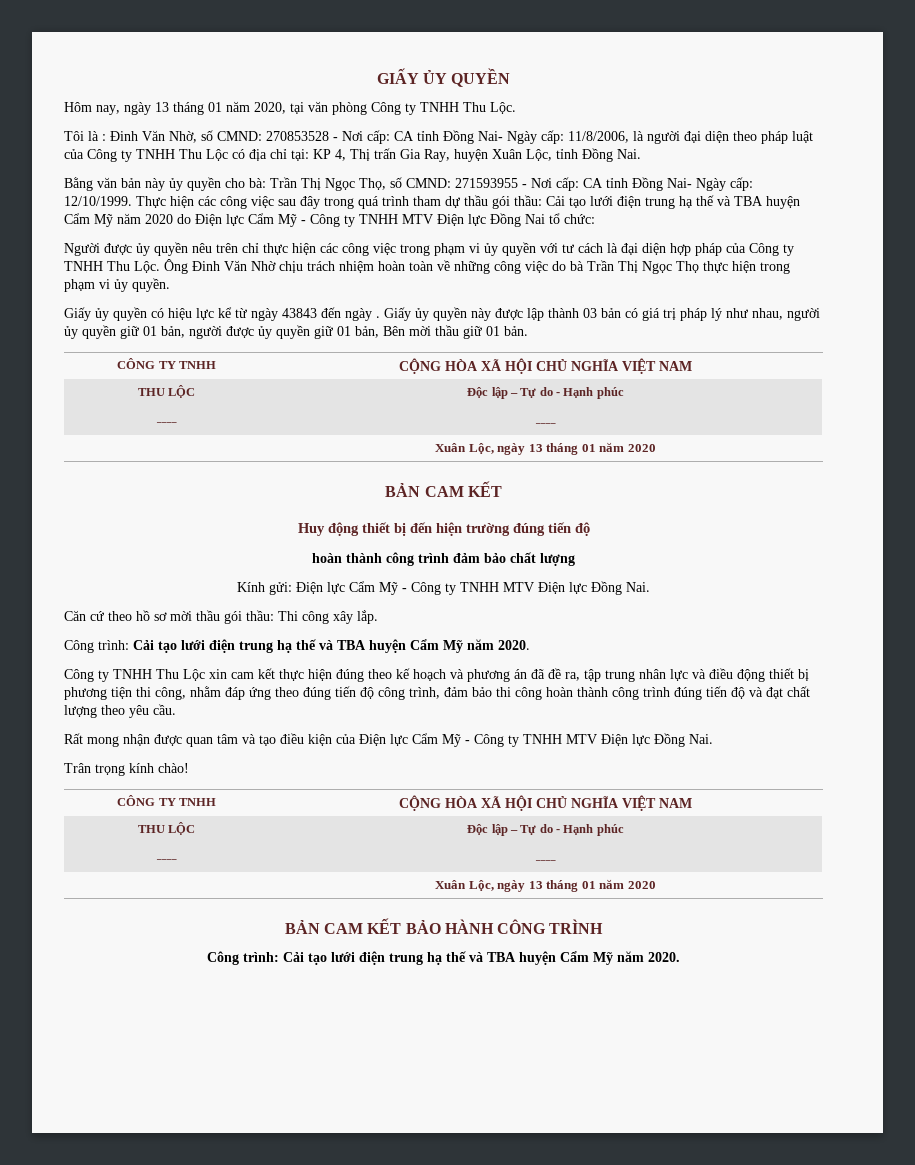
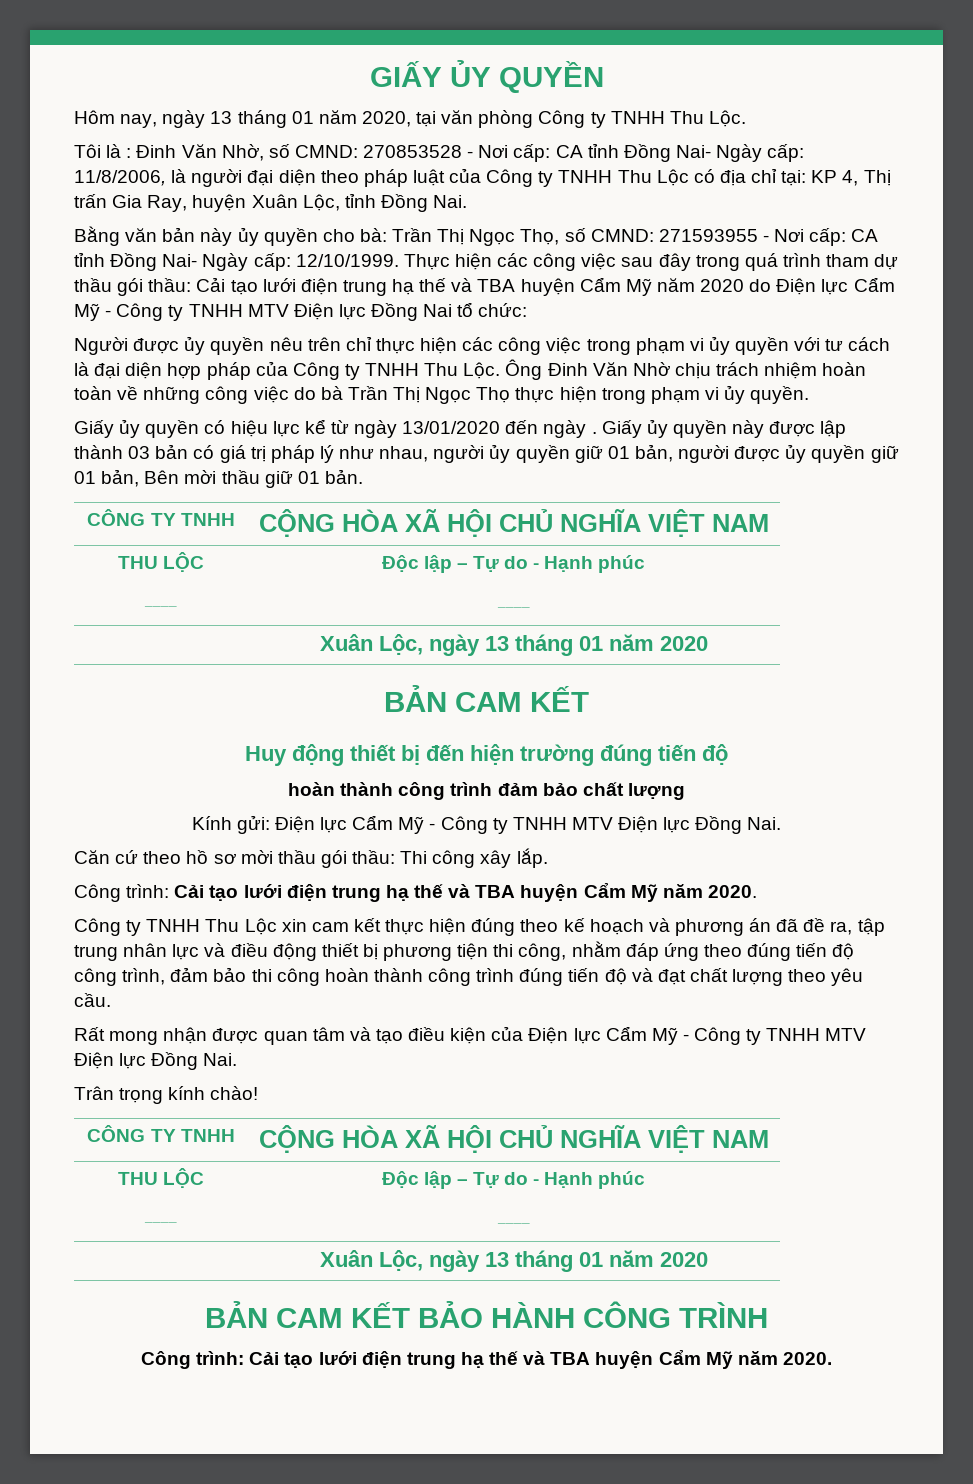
- Giấy ủy quyền có hiệu lực kể từ ngày 43843 đến ngày .
+ Giấy ủy quyền có hiệu lực kể từ ngày 13/01/2020 đến ngày .

